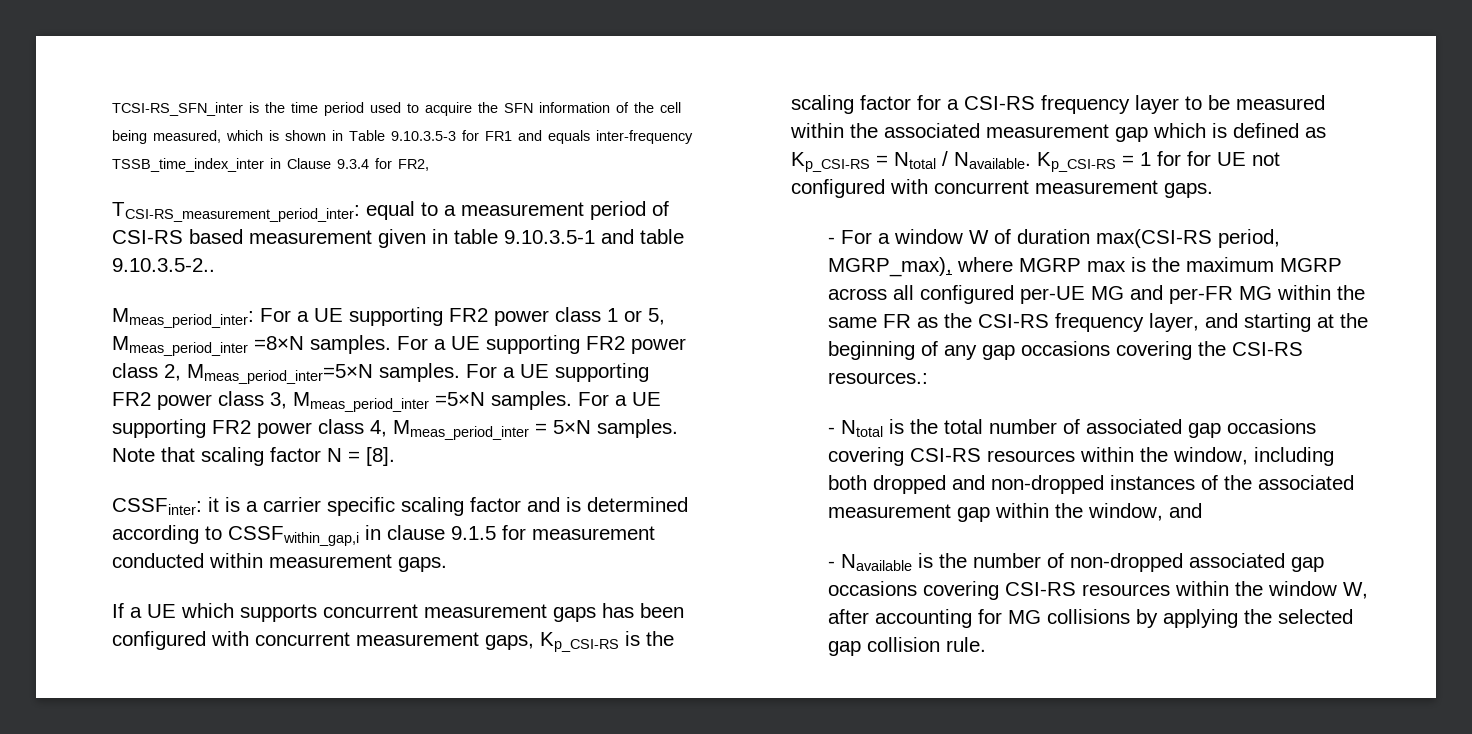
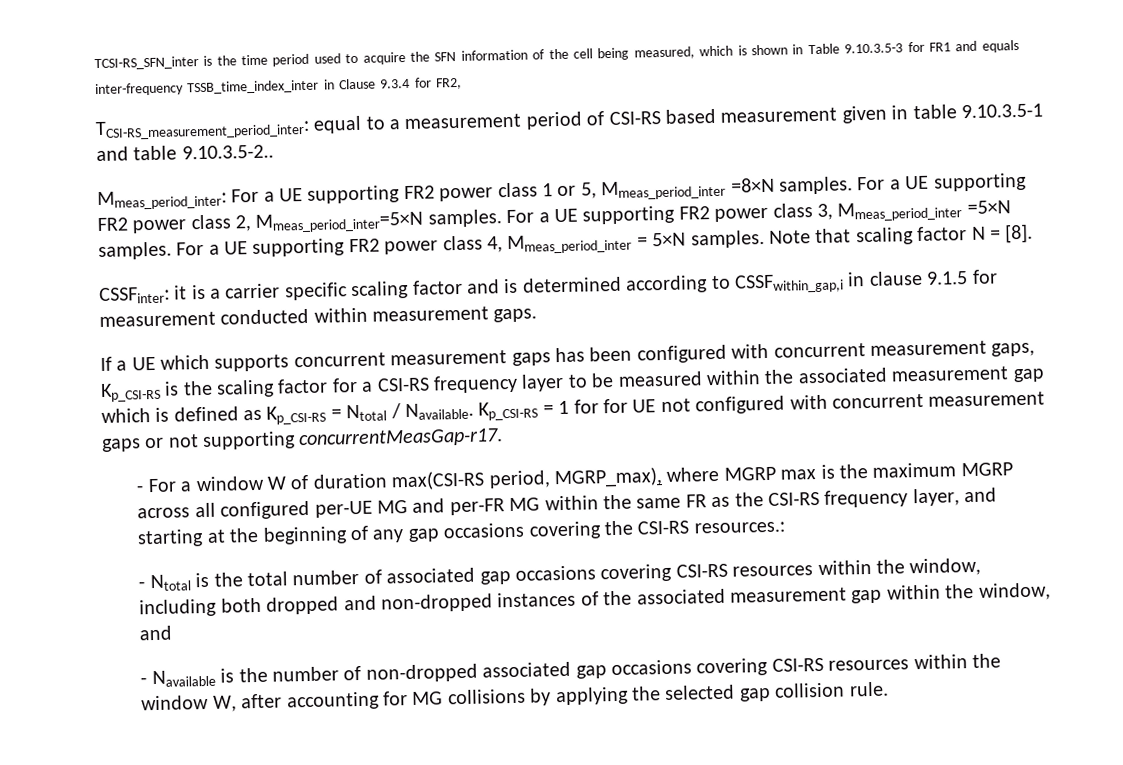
- Kp_CSI-RS = 1 for for UE not configured with concurrent measurement gaps.
+ Kp_CSI-RS = 1 for for UE not configured with concurrent measurement gaps or not supporting concurrentMeasGap-r17.

